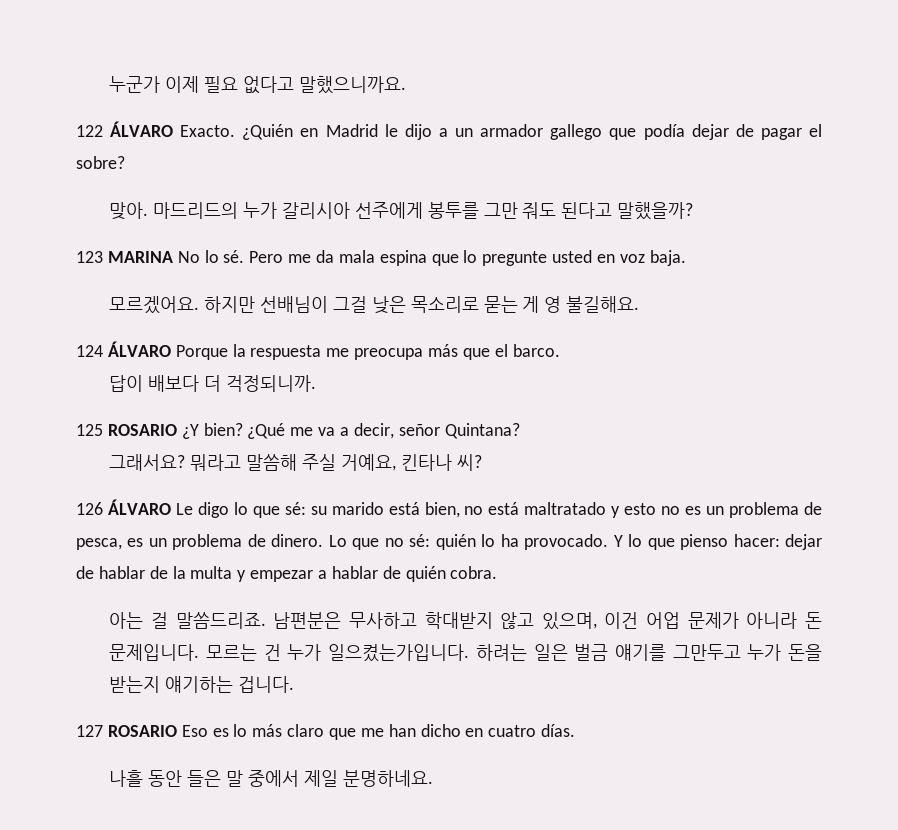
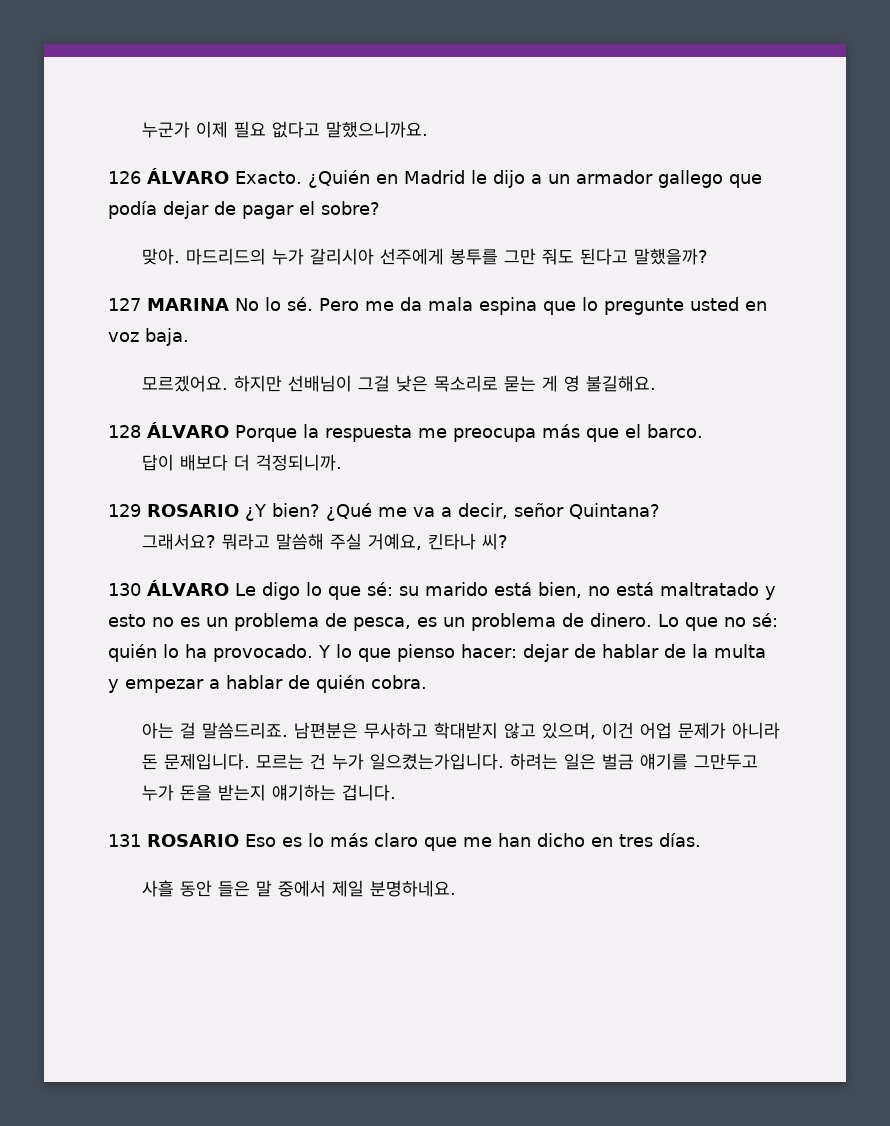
- 122 ÁLVARO Exacto.
+ 126 ÁLVARO Exacto.
- 123 MARINA No lo sé.
+ 127 MARINA No lo sé.
- 124 ÁLVARO Porque la respuesta me preocupa más que el barco.
+ 128 ÁLVARO Porque la respuesta me preocupa más que el barco.
- 125 ROSARIO ¿Y bien?
+ 129 ROSARIO ¿Y bien?
- 126 ÁLVARO Le digo lo que sé: su marido está bien, no está maltratado y esto no es un problema de pesca, es un problema de dinero.
+ 130 ÁLVARO Le digo lo que sé: su marido está bien, no está maltratado y esto no es un problema de pesca, es un problema de dinero.
- 127 ROSARIO Eso es lo más claro que me han dicho en cuatro días.
+ 131 ROSARIO Eso es lo más claro que me han dicho en tres días.
- 나흘 동안 들은 말 중에서 제일 분명하네요.
+ 사흘 동안 들은 말 중에서 제일 분명하네요.

